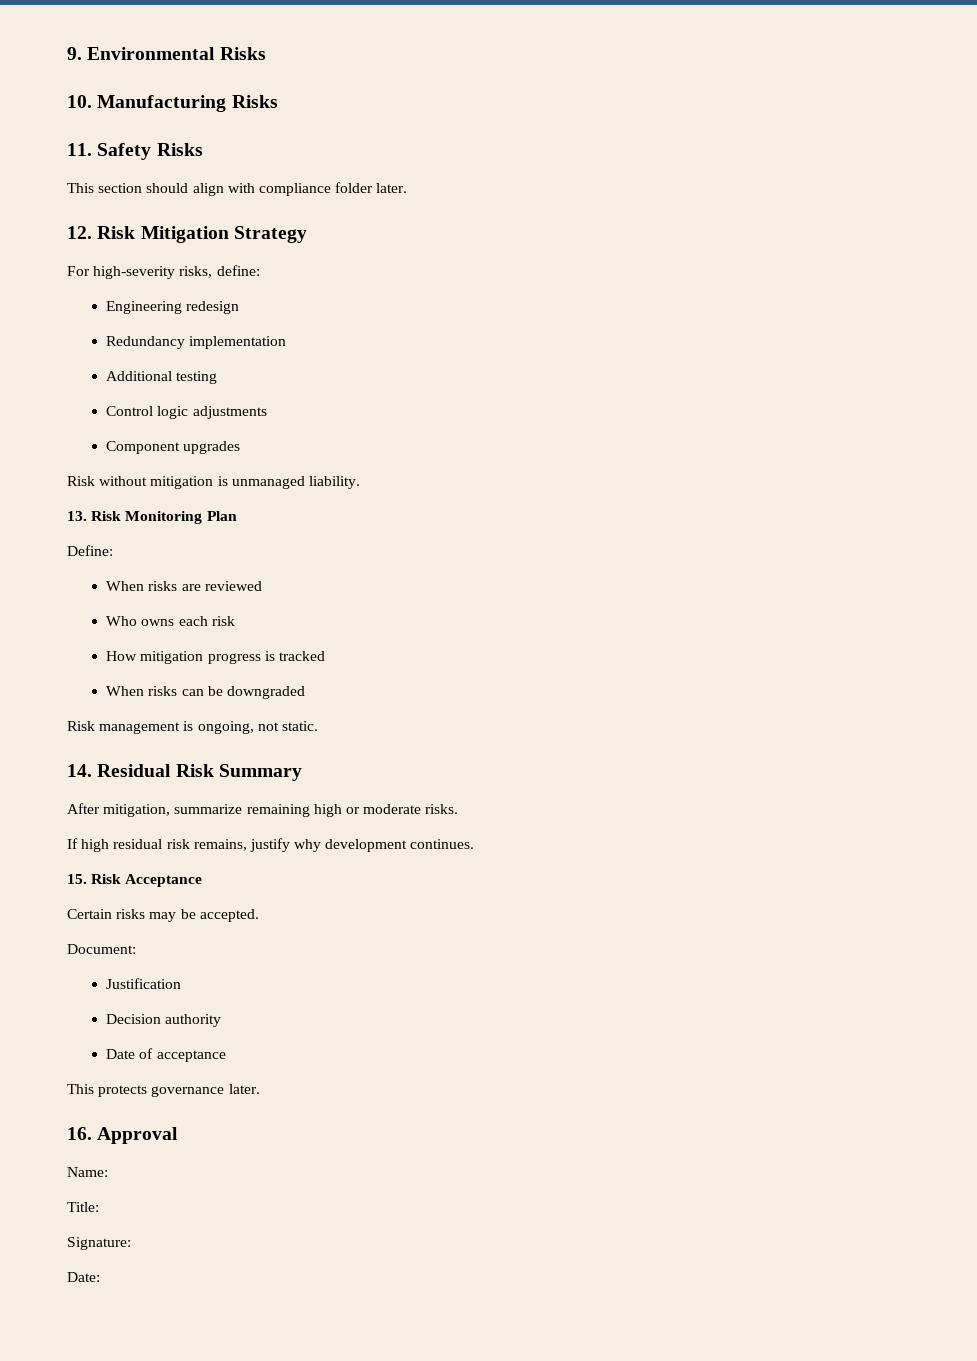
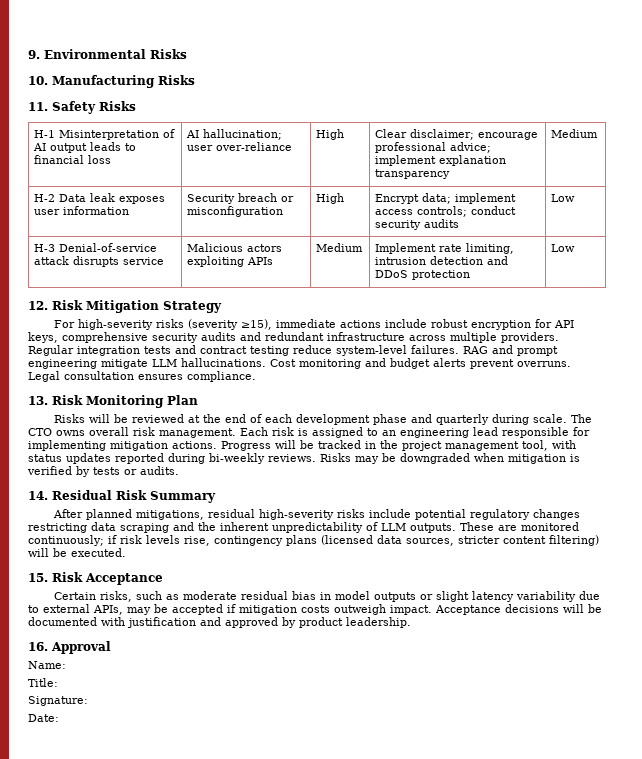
- This section should align with compliance folder later.
+ H-1 Misinterpretation of AI output leads to financial loss | AI hallucination; user over-reliance | High | Clear disclaimer; encourage professional advice; implement explanation transparency | Medium
+ H-2 Data leak exposes user information | Security breach or misconfiguration | High | Encrypt data; implement access controls; conduct security audits | Low
+ H-3 Denial-of-service attack disrupts service | Malicious actors exploiting APIs | Medium | Implement rate limiting, intrusion detection and DDoS protection | Low
- For high-severity risks, define:
- Engineering redesign
- Redundancy implementation
- Additional testing
- Control logic adjustments
- Component upgrades
- Risk without mitigation is unmanaged liability.
+ For high-severity risks (severity ≥15), immediate actions include robust encryption for API keys, comprehensive security audits and redundant infrastructure across multiple providers. Regular integration tests and contract testing reduce system-level failures. RAG and prompt engineering mitigate LLM hallucinations. Cost monitoring and budget alerts prevent overruns. Legal consultation ensures compliance.
  13. Risk Monitoring Plan
- Define:
- When risks are reviewed
- Who owns each risk
- How mitigation progress is tracked
- When risks can be downgraded
- Risk management is ongoing, not static.
+ Risks will be reviewed at the end of each development phase and quarterly during scale. The CTO owns overall risk management. Each risk is assigned to an engineering lead responsible for implementing mitigation actions. Progress will be tracked in the project management tool, with status updates reported during bi-weekly reviews. Risks may be downgraded when mitigation is verified by tests or audits.
- After mitigation, summarize remaining high or moderate risks.
- If high residual risk remains, justify why development continues.
+ After planned mitigations, residual high-severity risks include potential regulatory changes restricting data scraping and the inherent unpredictability of LLM outputs. These are monitored continuously; if risk levels rise, contingency plans (licensed data sources, stricter content filtering) will be executed.
  15. Risk Acceptance
- Certain risks may be accepted.
- Document:
- Justification
- Decision authority
- Date of acceptance
- This protects governance later.
+ Certain risks, such as moderate residual bias in model outputs or slight latency variability due to external APIs, may be accepted if mitigation costs outweigh impact. Acceptance decisions will be documented with justification and approved by product leadership.

